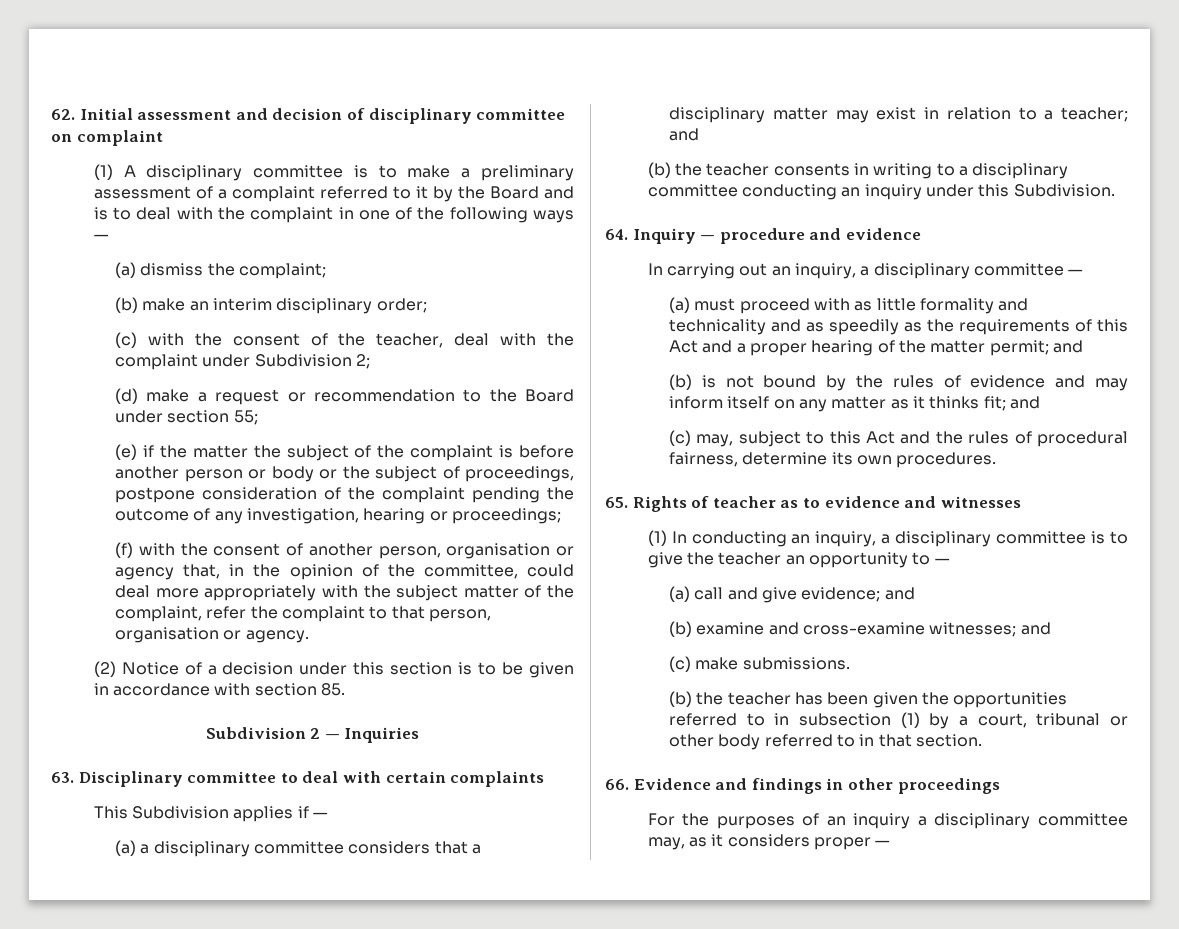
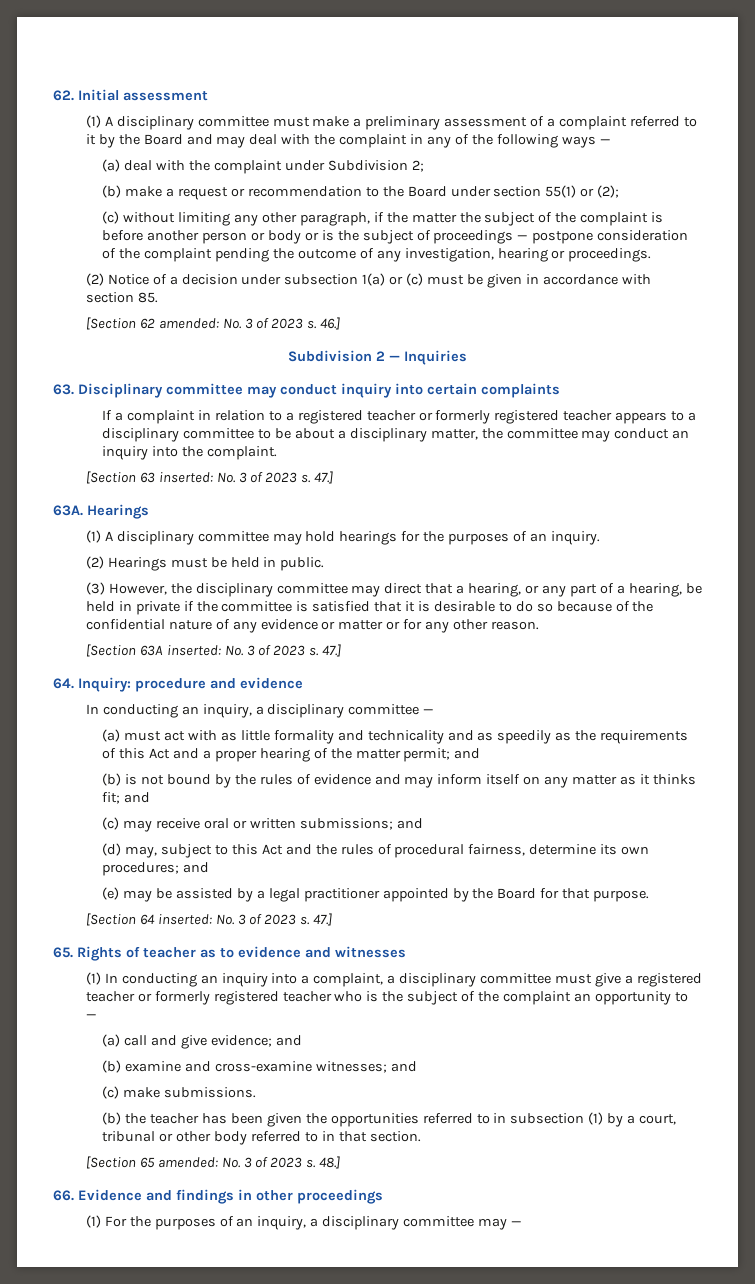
- 62. Initial assessment and decision of disciplinary committee on complaint
- (1) A disciplinary committee is to make a preliminary assessment of a complaint referred to it by the Board and is to deal with the complaint in one of the following ways —
+ 62. Initial assessment
+ (1) A disciplinary committee must make a preliminary assessment of a complaint referred to it by the Board and may deal with the complaint in any of the following ways —
- (a) dismiss the complaint;
- (b) make an interim disciplinary order;
- (c) with the consent of the teacher, deal with the complaint under Subdivision 2;
+ (a) deal with the complaint under Subdivision 2;
- (d) make a request or recommendation to the Board under section 55;
- (e) if the matter the subject of the complaint is before another person or body or the subject of proceedings, postpone consideration of the complaint pending the outcome of any investigation, hearing or proceedings;
- (f) with the consent of another person, organisation or agency that, in the opinion of the committee, could deal more appropriately with the subject matter of the complaint, refer the complaint to that person, organisation or agency.
+ (b) make a request or recommendation to the Board under section 55(1) or (2);
+ (c) without limiting any other paragraph, if the matter the subject of the complaint is before another person or body or is the subject of proceedings — postpone consideration of the complaint pending the outcome of any investigation, hearing or proceedings.
- (2) Notice of a decision under this section is to be given in accordance with section 85.
+ (2) Notice of a decision under subsection 1(a) or (c) must be given in accordance with section 85.
+ [Section 62 amended: No. 3 of 2023 s. 46.]
- 63. Disciplinary committee to deal with certain complaints
- This Subdivision applies if —
- (a) a disciplinary committee considers that a disciplinary matter may exist in relation to a teacher; and
- (b) the teacher consents in writing to a disciplinary committee conducting an inquiry under this Subdivision.
+ 63. Disciplinary committee may conduct inquiry into certain complaints
+ If a complaint in relation to a registered teacher or formerly registered teacher appears to a disciplinary committee to be about a disciplinary matter, the committee may conduct an inquiry into the complaint.
+ [Section 63 inserted: No. 3 of 2023 s. 47.]
+ 63A. Hearings
+ (1) A disciplinary committee may hold hearings for the purposes of an inquiry.
+ (2) Hearings must be held in public.
+ (3) However, the disciplinary committee may direct that a hearing, or any part of a hearing, be held in private if the committee is satisfied that it is desirable to do so because of the confidential nature of any evidence or matter or for any other reason.
+ [Section 63A inserted: No. 3 of 2023 s. 47.]
- 64. Inquiry — procedure and evidence
+ 64. Inquiry: procedure and evidence
- In carrying out an inquiry, a disciplinary committee —
+ In conducting an inquiry, a disciplinary committee —
- (a) must proceed with as little formality and technicality and as speedily as the requirements of this Act and a proper hearing of the matter permit; and
+ (a) must act with as little formality and technicality and as speedily as the requirements of this Act and a proper hearing of the matter permit; and
- (c) may, subject to this Act and the rules of procedural fairness, determine its own procedures.
+ (c) may receive oral or written submissions; and
+ (d) may, subject to this Act and the rules of procedural fairness, determine its own procedures; and
+ (e) may be assisted by a legal practitioner appointed by the Board for that purpose.
+ [Section 64 inserted: No. 3 of 2023 s. 47.]
- (1) In conducting an inquiry, a disciplinary committee is to give the teacher an opportunity to —
+ (1) In conducting an inquiry into a complaint, a disciplinary committee must give a registered teacher or formerly registered teacher who is the subject of the complaint an opportunity to —
+ [Section 65 amended: No. 3 of 2023 s. 48.]
- For the purposes of an inquiry a disciplinary committee may, as it considers proper —
+ (1) For the purposes of an inquiry, a disciplinary committee may —

